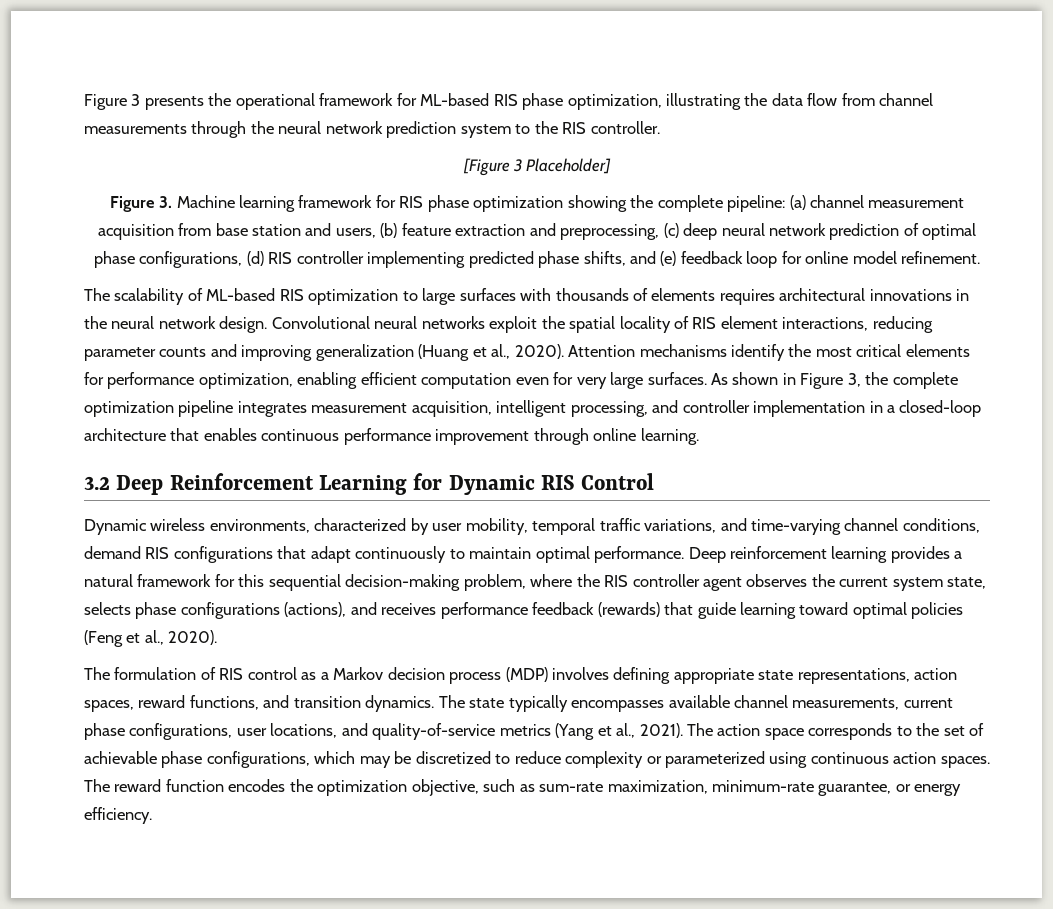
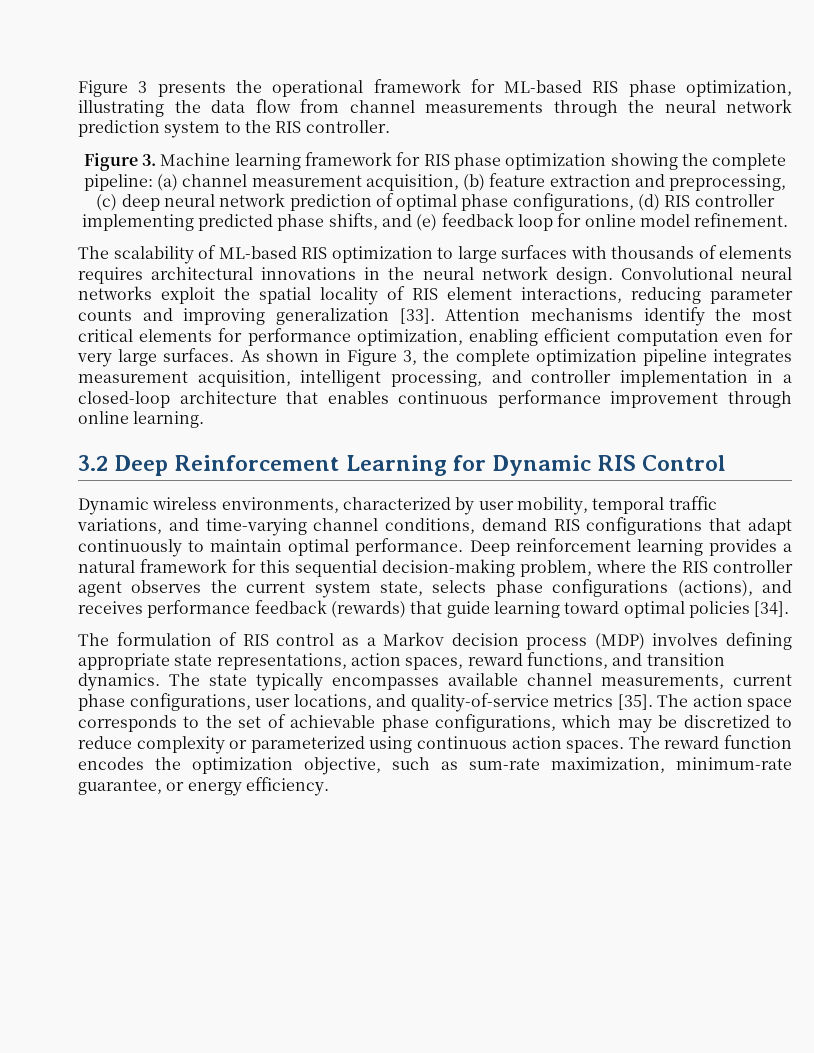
- [Figure 3 Placeholder]
- Figure 3. Machine learning framework for RIS phase optimization showing the complete pipeline: (a) channel measurement acquisition from base station and users, (b) feature extraction and preprocessing, (c) deep neural network prediction of optimal phase configurations, (d) RIS controller implementing predicted phase shifts, and (e) feedback loop for online model refinement.
+ Figure 3. Machine learning framework for RIS phase optimization showing the complete pipeline: (a) channel measurement acquisition, (b) feature extraction and preprocessing, (c) deep neural network prediction of optimal phase configurations, (d) RIS controller implementing predicted phase shifts, and (e) feedback loop for online model refinement.
- Convolutional neural networks exploit the spatial locality of RIS element interactions, reducing parameter counts and improving generalization (Huang et al., 2020).
+ Convolutional neural networks exploit the spatial locality of RIS element interactions, reducing parameter counts and improving generalization [33].
- Deep reinforcement learning provides a natural framework for this sequential decision-making problem, where the RIS controller agent observes the current system state, selects phase configurations (actions), and receives performance feedback (rewards) that guide learning toward optimal policies (Feng et al., 2020).
+ Deep reinforcement learning provides a natural framework for this sequential decision-making problem, where the RIS controller agent observes the current system state, selects phase configurations (actions), and receives performance feedback (rewards) that guide learning toward optimal policies [34].
- The state typically encompasses available channel measurements, current phase configurations, user locations, and quality-of-service metrics (Yang et al., 2021).
+ The state typically encompasses available channel measurements, current phase configurations, user locations, and quality-of-service metrics [35].

